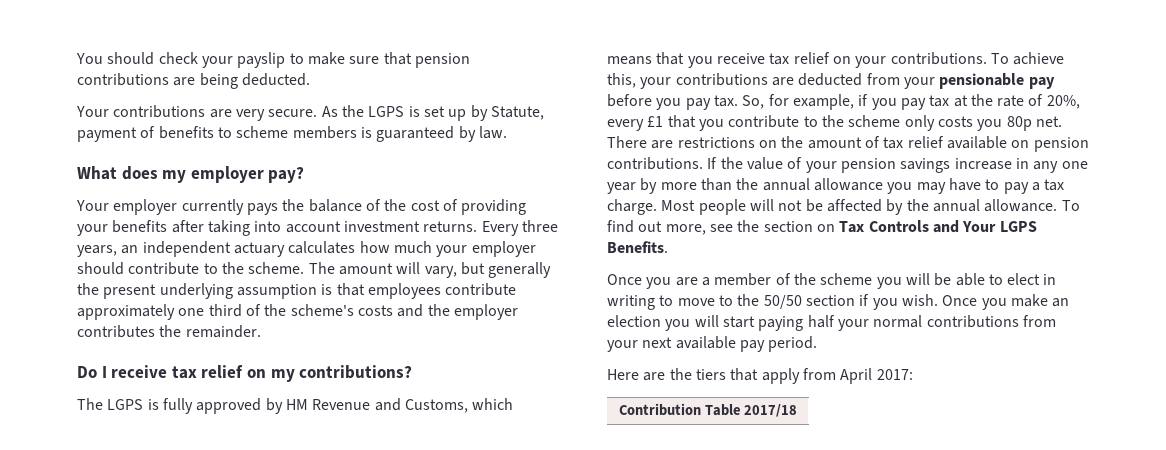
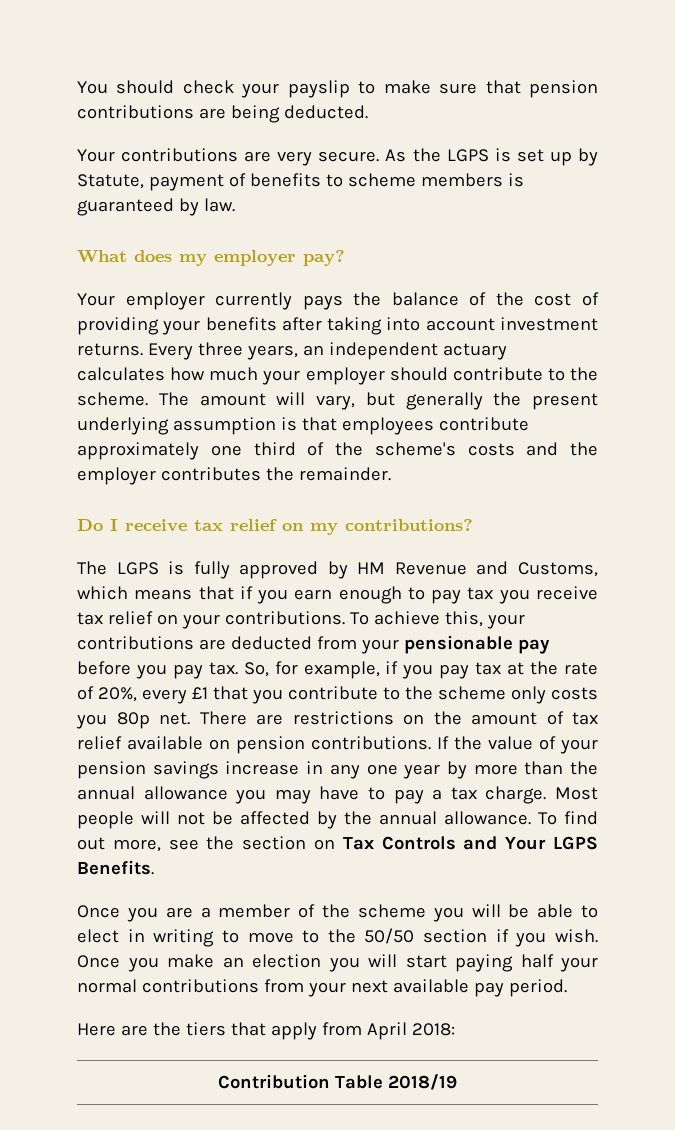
- The LGPS is fully approved by HM Revenue and Customs, which means that you receive tax relief on your contributions.
+ The LGPS is fully approved by HM Revenue and Customs, which means that if you earn enough to pay tax you receive tax relief on your contributions.
- Here are the tiers that apply from April 2017:
+ Here are the tiers that apply from April 2018:
- Contribution Table 2017/18
+ Contribution Table 2018/19

